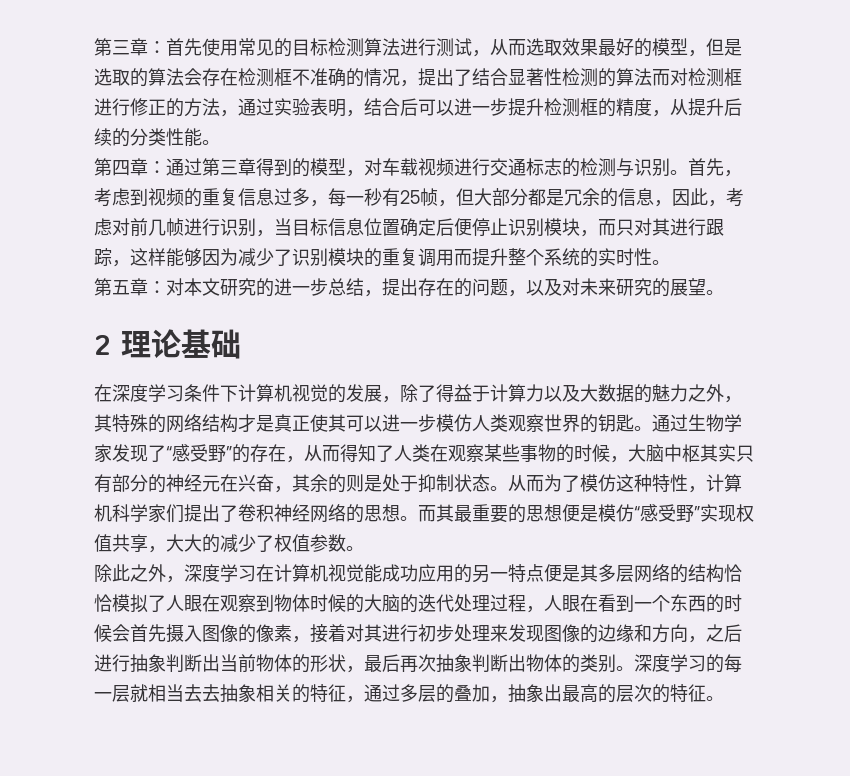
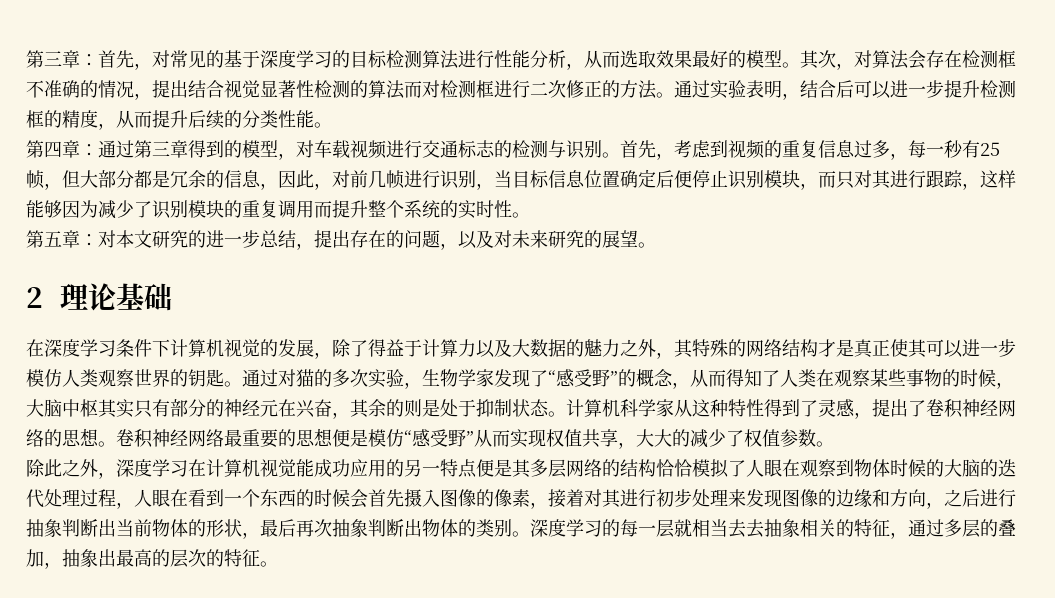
- 第三章：首先使用常见的目标检测算法进行测试，从而选取效果最好的模型，但是选取的算法会存在检测框不准确的情况，提出了结合显著性检测的算法而对检测框进行修正的方法，通过实验表明，结合后可以进一步提升检测框的精度，从提升后续的分类性能。
+ 第三章：首先，对常见的基于深度学习的目标检测算法进行性能分析，从而选取效果最好的模型。其次，对算法会存在检测框不准确的情况，提出结合视觉显著性检测的算法而对检测框进行二次修正的方法。通过实验表明，结合后可以进一步提升检测框的精度，从而提升后续的分类性能。
- 首先，考虑到视频的重复信息过多，每一秒有25帧，但大部分都是冗余的信息，因此，考虑对前几帧进行识别，当目标信息位置确定后便停止识别模块，而只对其进行跟踪，这样能够因为减少了识别模块的重复调用而提升整个系统的实时性。
+ 首先，考虑到视频的重复信息过多，每一秒有25帧，但大部分都是冗余的信息，因此，对前几帧进行识别，当目标信息位置确定后便停止识别模块，而只对其进行跟踪，这样能够因为减少了识别模块的重复调用而提升整个系统的实时性。
- 通过生物学家发现了“感受野”的存在，从而得知了人类在观察某些事物的时候，大脑中枢其实只有部分的神经元在兴奋，其余的则是处于抑制状态。
+ 通过对猫的多次实验，生物学家发现了“感受野”的概念，从而得知了人类在观察某些事物的时候，大脑中枢其实只有部分的神经元在兴奋，其余的则是处于抑制状态。
- 从而为了模仿这种特性，计算机科学家们提出了卷积神经网络的思想。
+ 计算机科学家从这种特性得到了灵感，提出了卷积神经网络的思想。
- 而其最重要的思想便是模仿“感受野”实现权值共享，大大的减少了权值参数。
+ 卷积神经网络最重要的思想便是模仿“感受野”从而实现权值共享，大大的减少了权值参数。

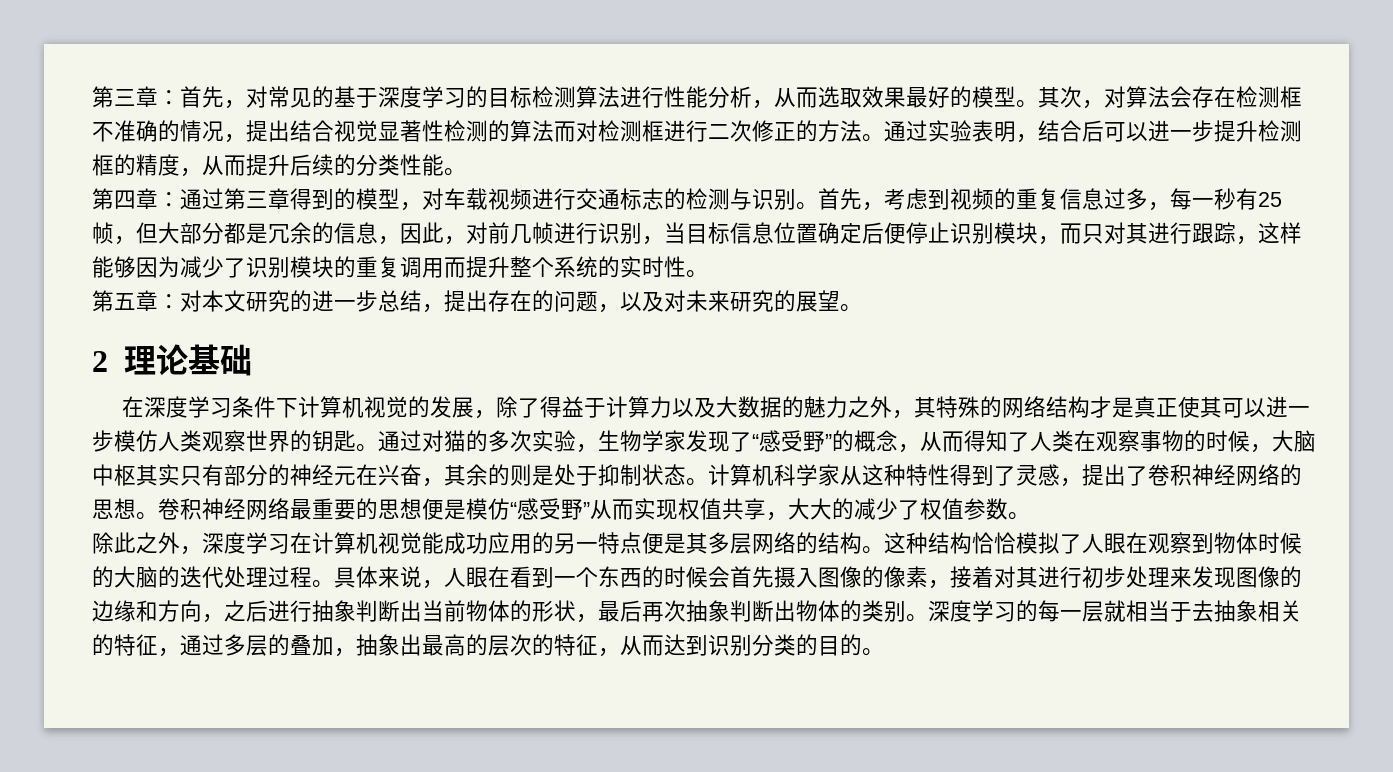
- 通过对猫的多次实验，生物学家发现了“感受野”的概念，从而得知了人类在观察某些事物的时候，大脑中枢其实只有部分的神经元在兴奋，其余的则是处于抑制状态。
+ 通过对猫的多次实验，生物学家发现了“感受野”的概念，从而得知了人类在观察事物的时候，大脑中枢其实只有部分的神经元在兴奋，其余的则是处于抑制状态。
- 除此之外，深度学习在计算机视觉能成功应用的另一特点便是其多层网络的结构恰恰模拟了人眼在观察到物体时候的大脑的迭代处理过程，人眼在看到一个东西的时候会首先摄入图像的像素，接着对其进行初步处理来发现图像的边缘和方向，之后进行抽象判断出当前物体的形状，最后再次抽象判断出物体的类别。
+ 除此之外，深度学习在计算机视觉能成功应用的另一特点便是其多层网络的结构。这种结构恰恰模拟了人眼在观察到物体时候的大脑的迭代处理过程。具体来说，人眼在看到一个东西的时候会首先摄入图像的像素，接着对其进行初步处理来发现图像的边缘和方向，之后进行抽象判断出当前物体的形状，最后再次抽象判断出物体的类别。
- 深度学习的每一层就相当去去抽象相关的特征，通过多层的叠加，抽象出最高的层次的特征。
+ 深度学习的每一层就相当于去抽象相关的特征，通过多层的叠加，抽象出最高的层次的特征，从而达到识别分类的目的。

